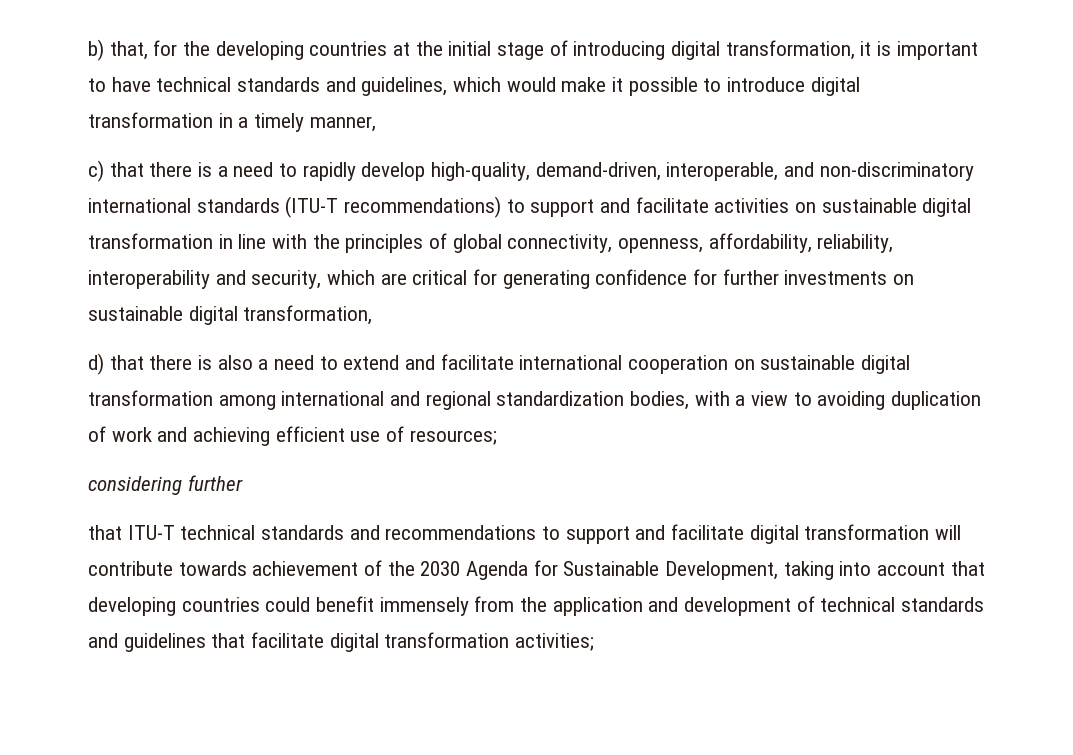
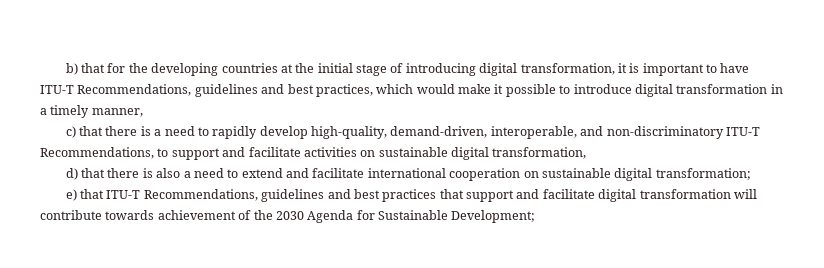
- b) that, for the developing countries at the initial stage of introducing digital transformation, it is important to have technical standards and guidelines, which would make it possible to introduce digital transformation in a timely manner,
+ b) that for the developing countries at the initial stage of introducing digital transformation, it is important to have ITU-T Recommendations, guidelines and best practices, which would make it possible to introduce digital transformation in a timely manner,
- c) that there is a need to rapidly develop high-quality, demand-driven, interoperable, and non-discriminatory international standards (ITU‑T recommendations) to support and facilitate activities on sustainable digital transformation in line with the principles of global connectivity, openness, affordability, reliability, interoperability and security, which are critical for generating confidence for further investments on sustainable digital transformation,
+ c) that there is a need to rapidly develop high-quality, demand-driven, interoperable, and non-discriminatory ITU-T Recommendations, to support and facilitate activities on sustainable digital transformation,
- d) that there is also a need to extend and facilitate international cooperation on sustainable digital transformation among international and regional standardization bodies, with a view to avoiding duplication of work and achieving efficient use of resources;
- considering further
- that ITU‑T technical standards and recommendations to support and facilitate digital transformation will contribute towards achievement of the 2030 Agenda for Sustainable Development, taking into account that developing countries could benefit immensely from the application and development of technical standards and guidelines that facilitate digital transformation activities;
+ d) that there is also a need to extend and facilitate international cooperation on sustainable digital transformation;
+ e) that ITU-T Recommendations, guidelines and best practices that support and facilitate digital transformation will contribute towards achievement of the 2030 Agenda for Sustainable Development;

